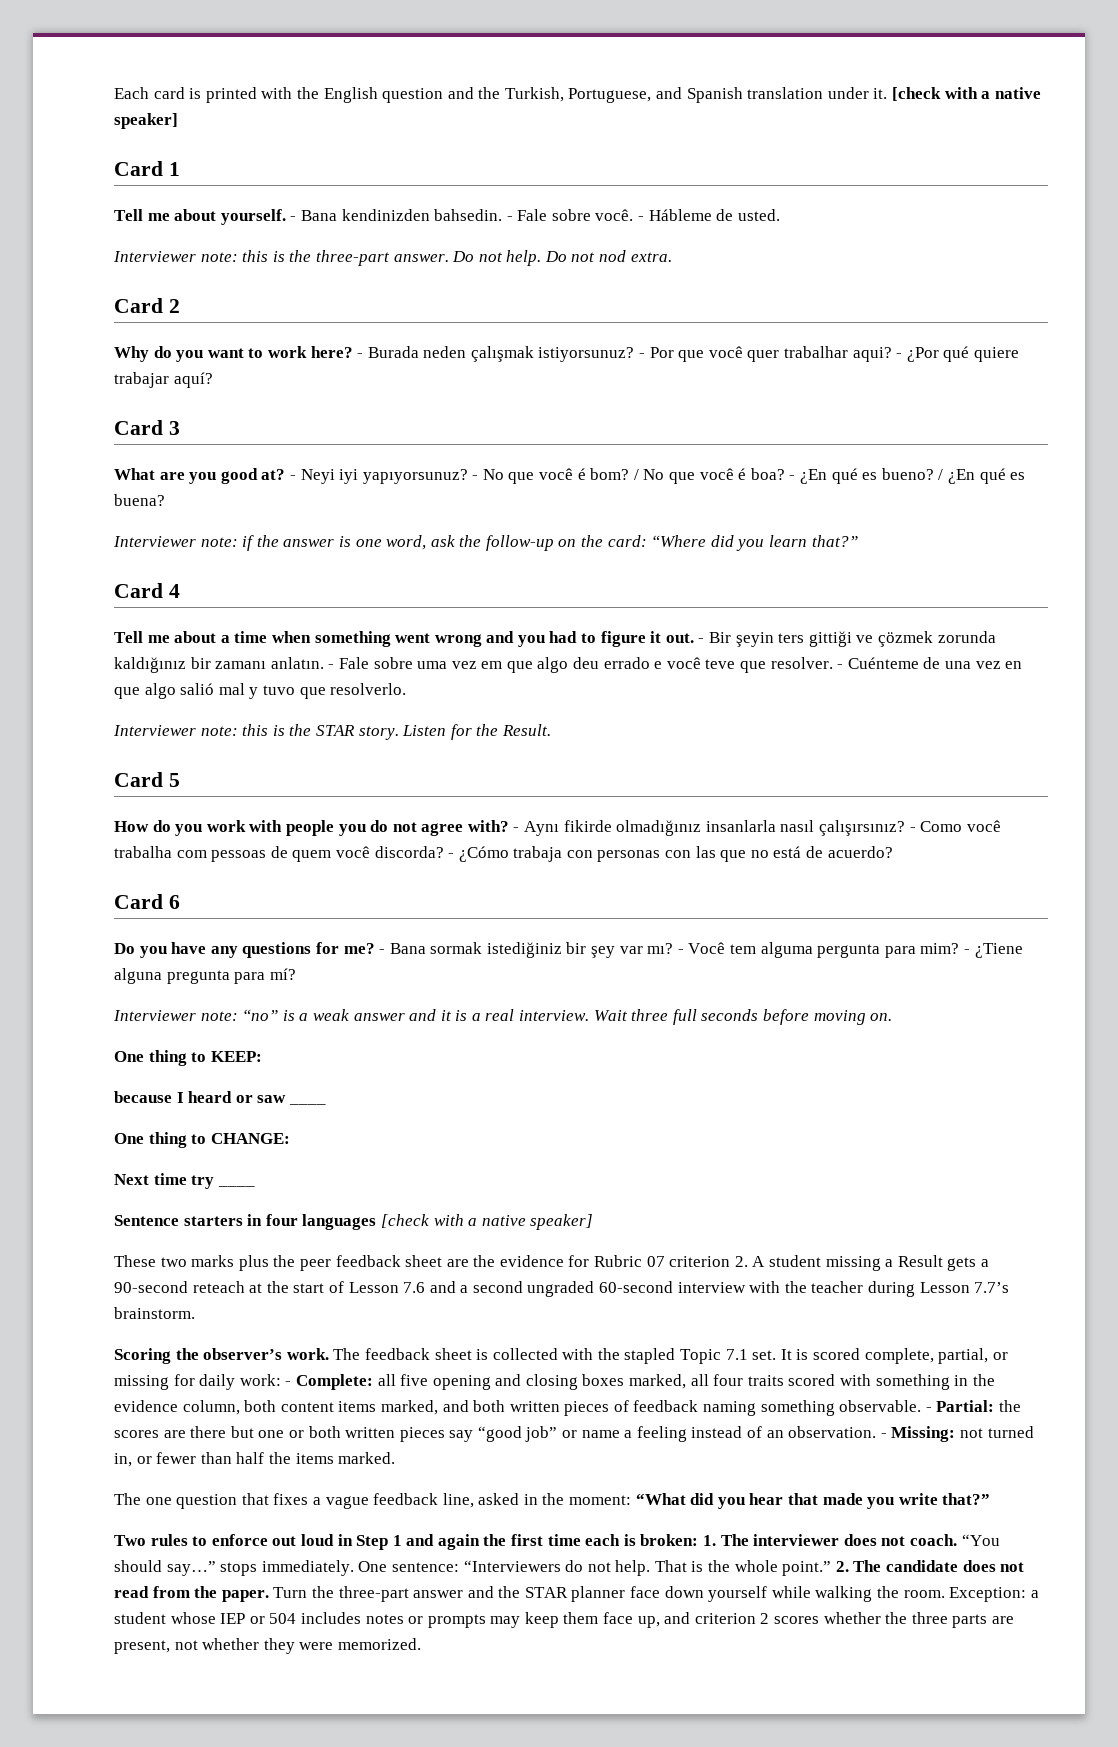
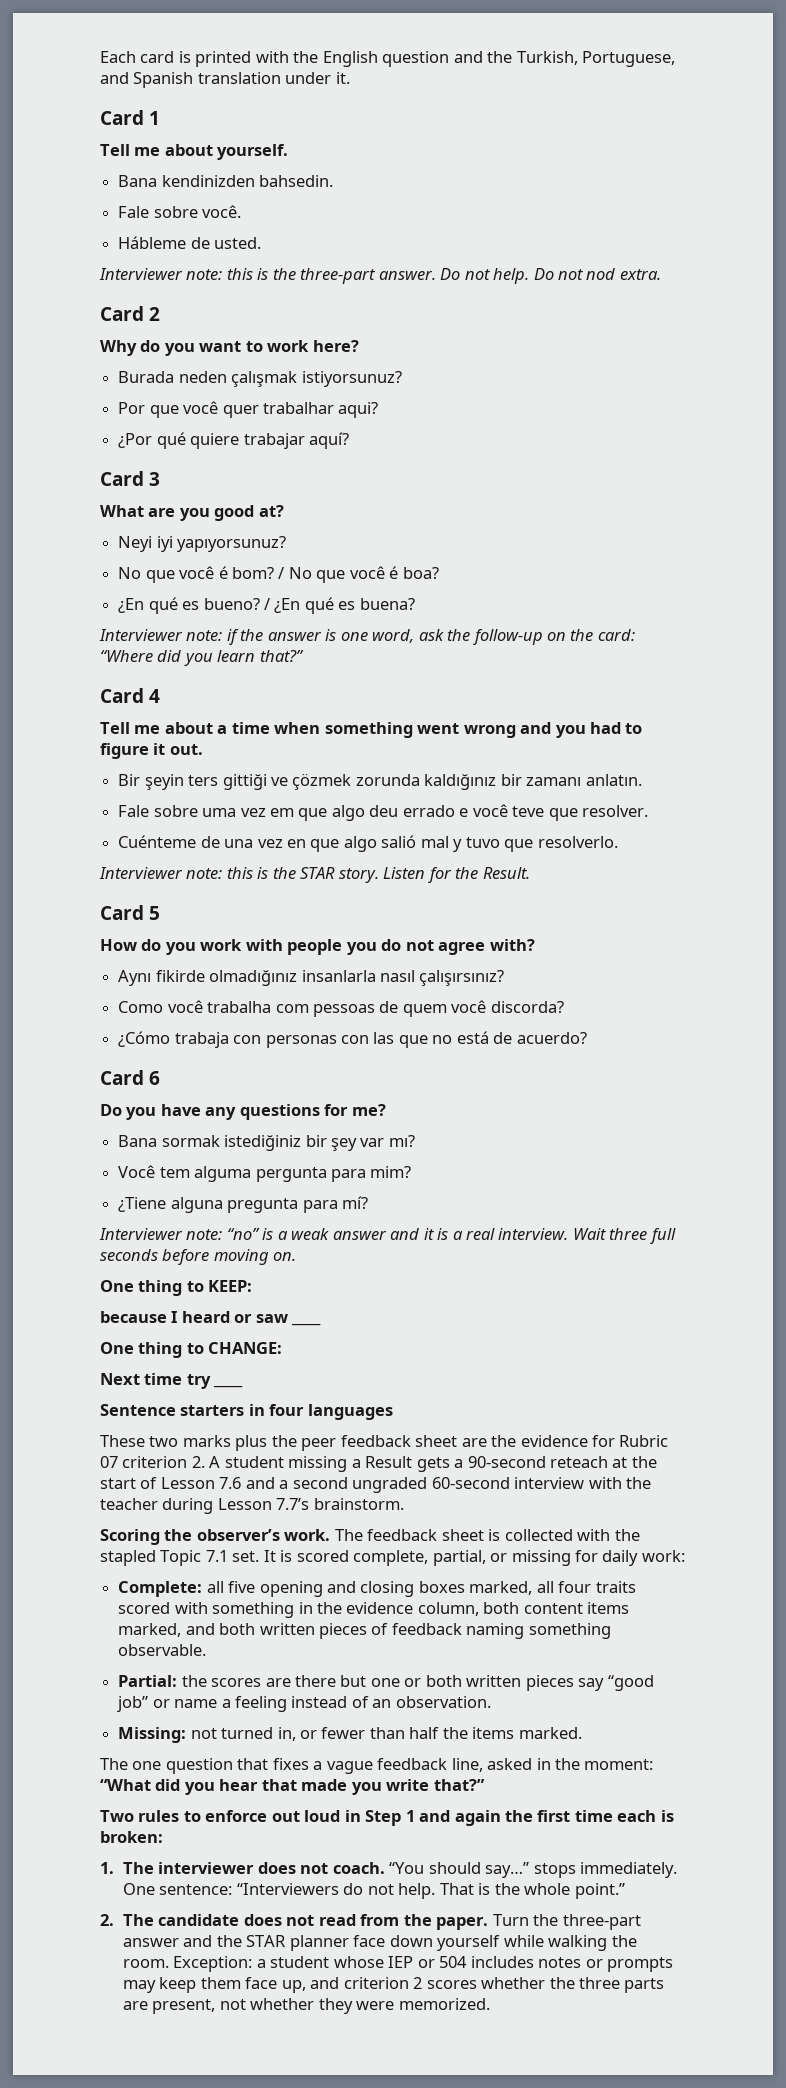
- Each card is printed with the English question and the Turkish, Portuguese, and Spanish translation under it. [check with a native speaker]
+ Each card is printed with the English question and the Turkish, Portuguese, and Spanish translation under it.
- Tell me about yourself. - Bana kendinizden bahsedin. - Fale sobre você. - Hábleme de usted.
+ Tell me about yourself.
+ Bana kendinizden bahsedin.
+ Fale sobre você.
+ Hábleme de usted.
- Why do you want to work here? - Burada neden çalışmak istiyorsunuz? - Por que você quer trabalhar aqui? - ¿Por qué quiere trabajar aquí?
+ Why do you want to work here?
+ Burada neden çalışmak istiyorsunuz?
+ Por que você quer trabalhar aqui?
+ ¿Por qué quiere trabajar aquí?
- What are you good at? - Neyi iyi yapıyorsunuz? - No que você é bom?
+ What are you good at?
+ Neyi iyi yapıyorsunuz?
+ No que você é bom?
- / No que você é boa? - ¿En qué es bueno?
+ / No que você é boa?
+ ¿En qué es bueno?
- Tell me about a time when something went wrong and you had to figure it out. - Bir şeyin ters gittiği ve çözmek zorunda kaldığınız bir zamanı anlatın. - Fale sobre uma vez em que algo deu errado e você teve que resolver. - Cuénteme de una vez en que algo salió mal y tuvo que resolverlo.
+ Tell me about a time when something went wrong and you had to figure it out.
+ Bir şeyin ters gittiği ve çözmek zorunda kaldığınız bir zamanı anlatın.
+ Fale sobre uma vez em que algo deu errado e você teve que resolver.
+ Cuénteme de una vez en que algo salió mal y tuvo que resolverlo.
- How do you work with people you do not agree with? - Aynı fikirde olmadığınız insanlarla nasıl çalışırsınız? - Como você trabalha com pessoas de quem você discorda? - ¿Cómo trabaja con personas con las que no está de acuerdo?
+ How do you work with people you do not agree with?
+ Aynı fikirde olmadığınız insanlarla nasıl çalışırsınız?
+ Como você trabalha com pessoas de quem você discorda?
+ ¿Cómo trabaja con personas con las que no está de acuerdo?
- Do you have any questions for me? - Bana sormak istediğiniz bir şey var mı? - Você tem alguma pergunta para mim? - ¿Tiene alguna pregunta para mí?
+ Do you have any questions for me?
+ Bana sormak istediğiniz bir şey var mı?
+ Você tem alguma pergunta para mim?
+ ¿Tiene alguna pregunta para mí?
- Sentence starters in four languages [check with a native speaker]
+ Sentence starters in four languages
- It is scored complete, partial, or missing for daily work: - Complete:
+ It is scored complete, partial, or missing for daily work:
+ Complete:
- all five opening and closing boxes marked, all four traits scored with something in the evidence column, both content items marked, and both written pieces of feedback naming something observable. - Partial:
+ all five opening and closing boxes marked, all four traits scored with something in the evidence column, both content items marked, and both written pieces of feedback naming something observable.
+ Partial:
- the scores are there but one or both written pieces say “good job” or name a feeling instead of an observation. - Missing:
+ the scores are there but one or both written pieces say “good job” or name a feeling instead of an observation.
+ Missing:
- Two rules to enforce out loud in Step 1 and again the first time each is broken: 1. The interviewer does not coach.
+ Two rules to enforce out loud in Step 1 and again the first time each is broken:
+ 1. The interviewer does not coach.
- That is the whole point.” 2. The candidate does not read from the paper.
+ That is the whole point.”
+ 2. The candidate does not read from the paper.

